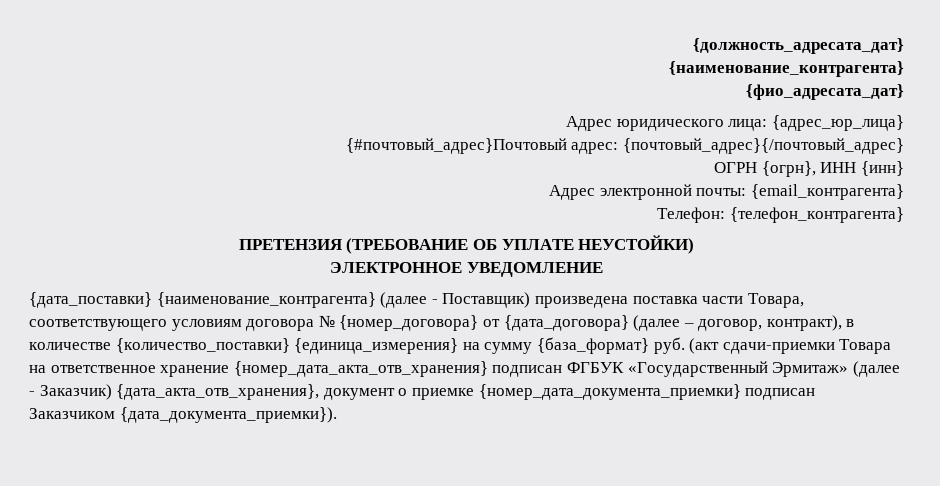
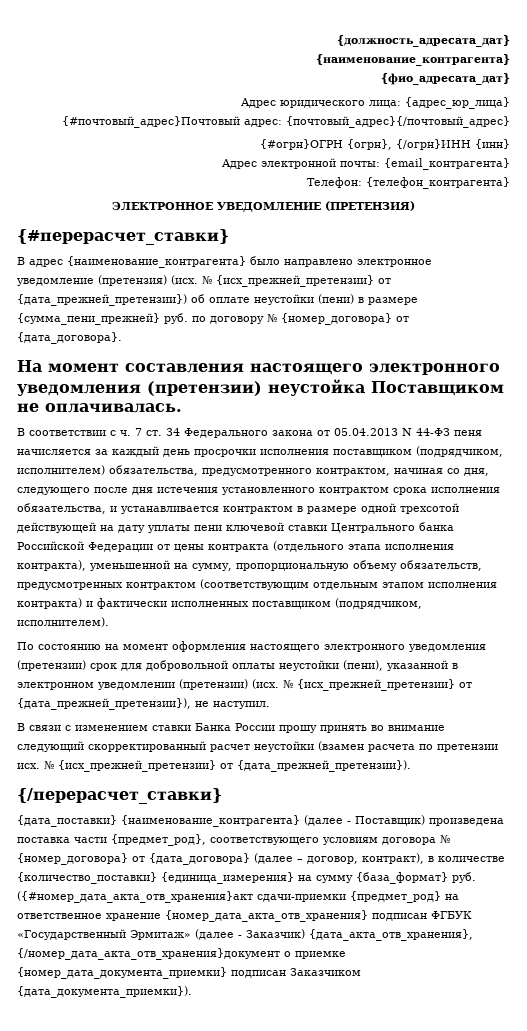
- ОГРН {огрн}, ИНН {инн}
+ {#огрн}ОГРН {огрн}, {/огрн}ИНН {инн}
- ПРЕТЕНЗИЯ (ТРЕБОВАНИЕ ОБ УПЛАТЕ НЕУСТОЙКИ)
- ЭЛЕКТРОННОЕ УВЕДОМЛЕНИЕ
+ ЭЛЕКТРОННОЕ УВЕДОМЛЕНИЕ (ПРЕТЕНЗИЯ)
+ {#перерасчет_ставки}
+ В адрес {наименование_контрагента} было направлено электронное уведомление (претензия) (исх. № {исх_прежней_претензии} от {дата_прежней_претензии}) об оплате неустойки (пени) в размере {сумма_пени_прежней} руб. по договору № {номер_договора} от {дата_договора}.
+ На момент составления настоящего электронного уведомления (претензии) неустойка Поставщиком не оплачивалась.
+ В соответствии с ч. 7 ст. 34 Федерального закона от 05.04.2013 N 44-ФЗ пеня начисляется за каждый день просрочки исполнения поставщиком (подрядчиком, исполнителем) обязательства, предусмотренного контрактом, начиная со дня, следующего после дня истечения установленного контрактом срока исполнения обязательства, и устанавливается контрактом в размере одной трехсотой действующей на дату уплаты пени ключевой ставки Центрального банка Российской Федерации от цены контракта (отдельного этапа исполнения контракта), уменьшенной на сумму, пропорциональную объему обязательств, предусмотренных контрактом (соответствующим отдельным этапом исполнения контракта) и фактически исполненных поставщиком (подрядчиком, исполнителем).
+ По состоянию на момент оформления настоящего электронного уведомления (претензии) срок для добровольной оплаты неустойки (пени), указанной в электронном уведомлении (претензии) (исх. № {исх_прежней_претензии} от {дата_прежней_претензии}), не наступил.
+ В связи с изменением ставки Банка России прошу принять во внимание следующий скорректированный расчет неустойки (взамен расчета по претензии исх. № {исх_прежней_претензии} от {дата_прежней_претензии}).
+ {/перерасчет_ставки}
- {дата_поставки} {наименование_контрагента} (далее - Поставщик) произведена поставка части Товара, соответствующего условиям договора № {номер_договора} от {дата_договора} (далее – договор, контракт), в количестве {количество_поставки} {единица_измерения} на сумму {база_формат} руб. (акт сдачи-приемки Товара на ответственное хранение {номер_дата_акта_отв_хранения} подписан ФГБУК «Государственный Эрмитаж» (далее - Заказчик) {дата_акта_отв_хранения}, документ о приемке {номер_дата_документа_приемки} подписан Заказчиком {дата_документа_приемки}).
+ {дата_поставки} {наименование_контрагента} (далее - Поставщик) произведена поставка части {предмет_род}, соответствующего условиям договора № {номер_договора} от {дата_договора} (далее – договор, контракт), в количестве {количество_поставки} {единица_измерения} на сумму {база_формат} руб. ({#номер_дата_акта_отв_хранения}акт сдачи-приемки {предмет_род} на ответственное хранение {номер_дата_акта_отв_хранения} подписан ФГБУК «Государственный Эрмитаж» (далее - Заказчик) {дата_акта_отв_хранения}, {/номер_дата_акта_отв_хранения}документ о приемке {номер_дата_документа_приемки} подписан Заказчиком {дата_документа_приемки}).

